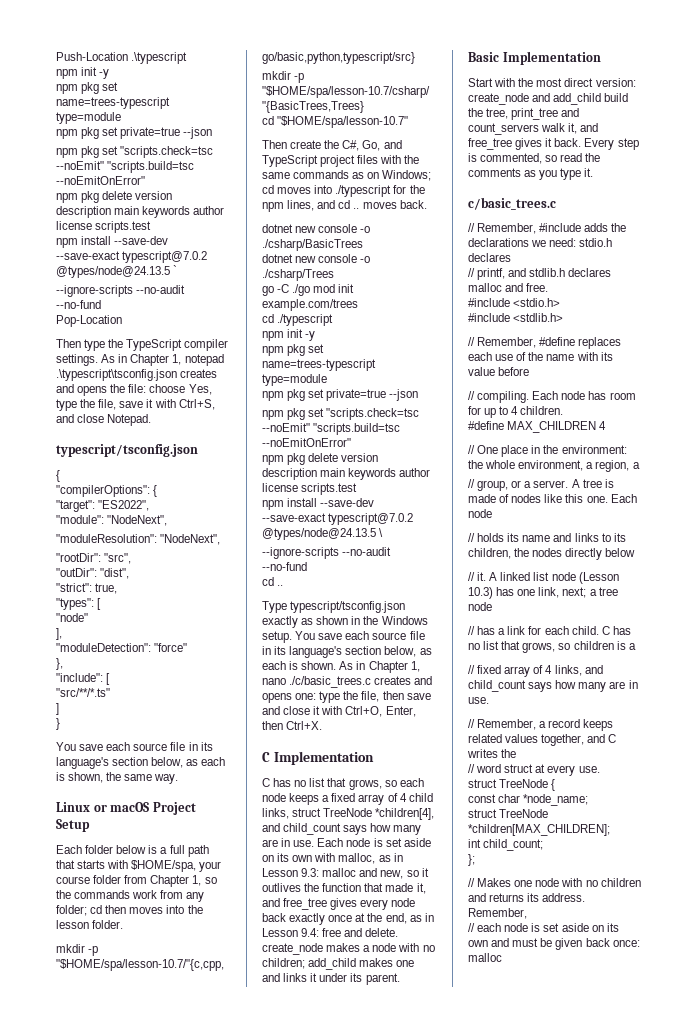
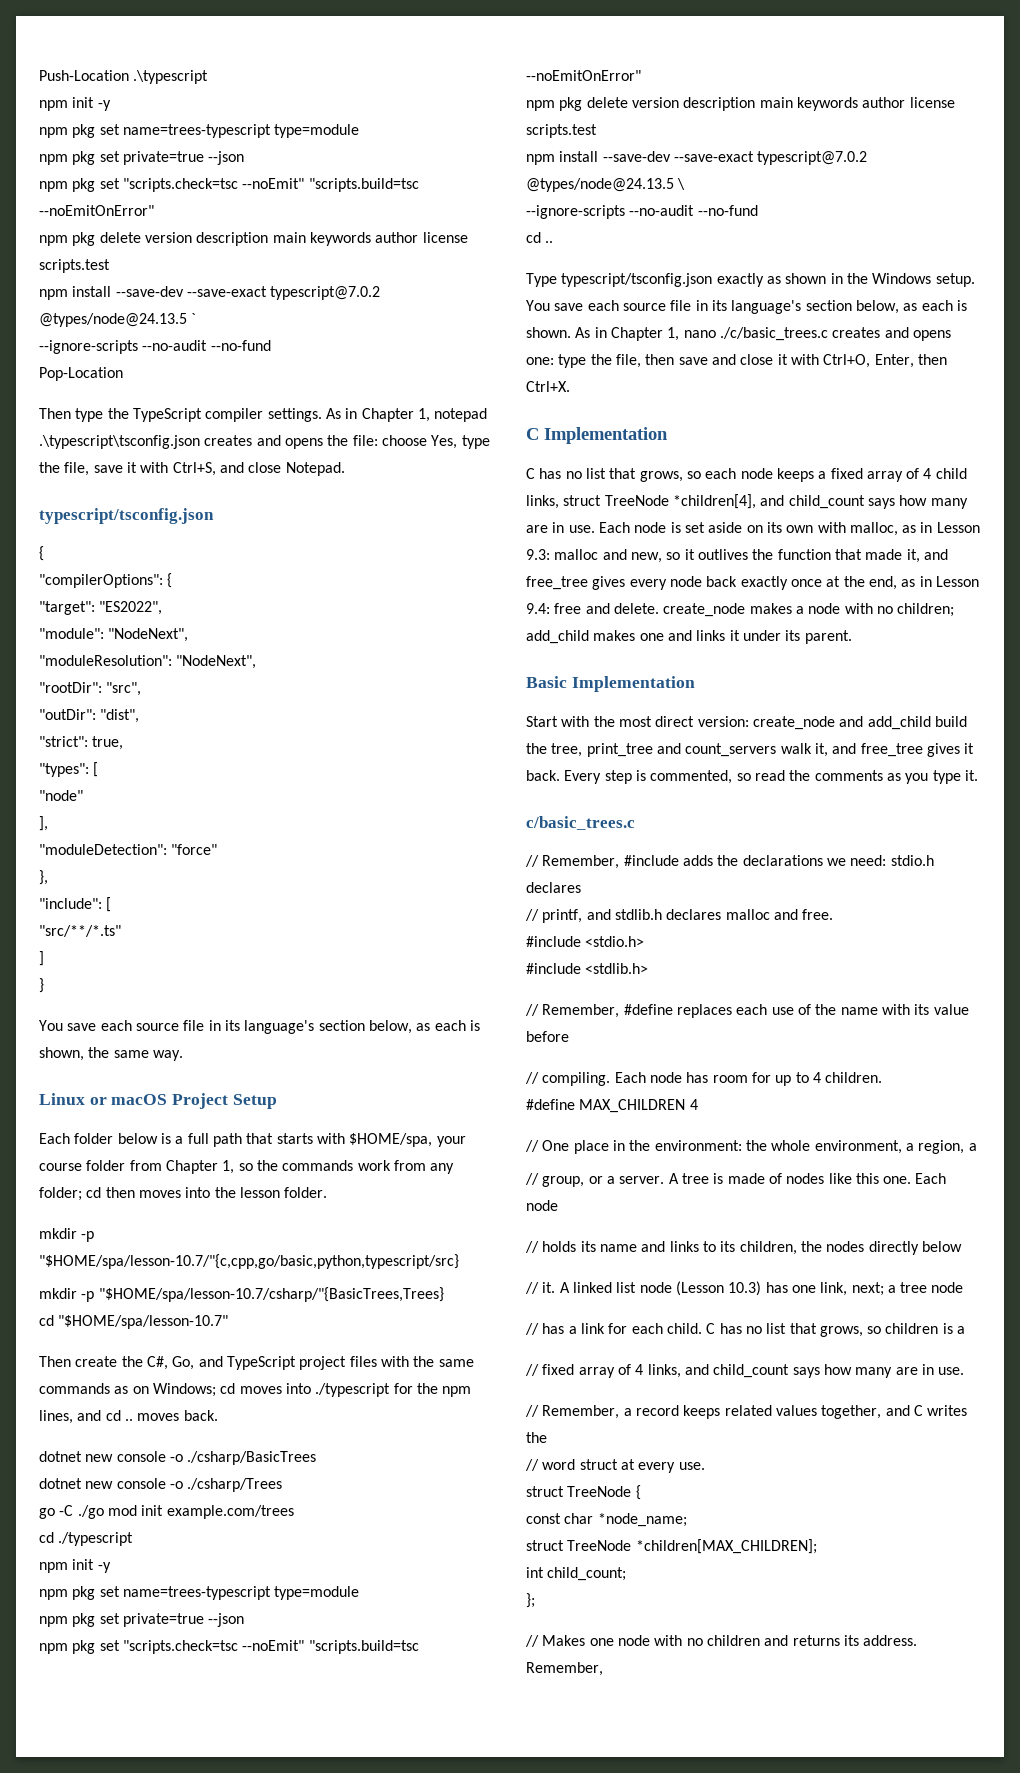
- // each node is set aside on its own and must be given back once: malloc

